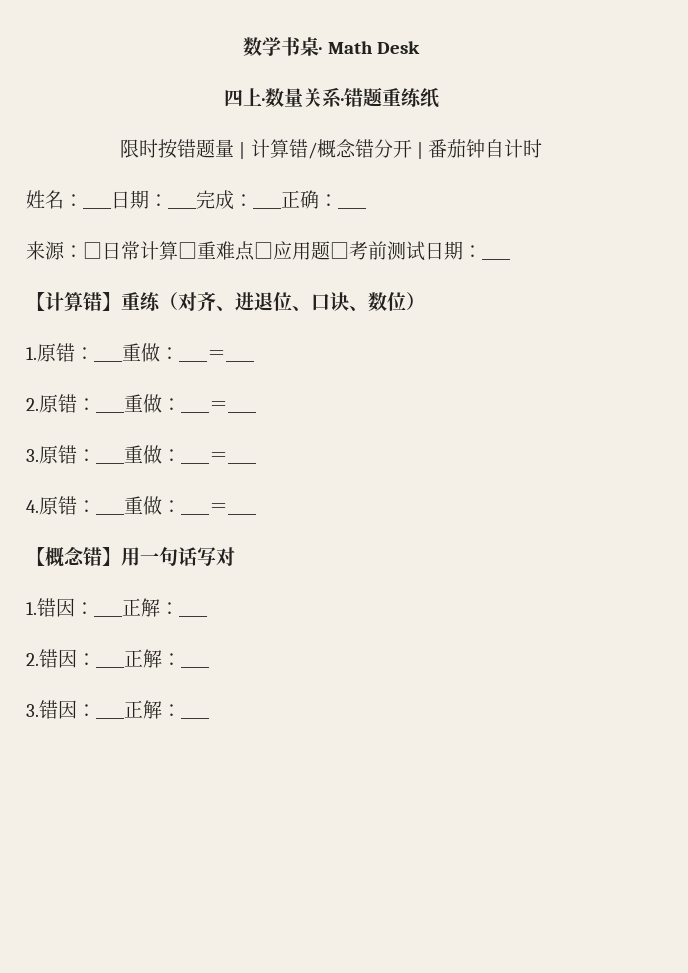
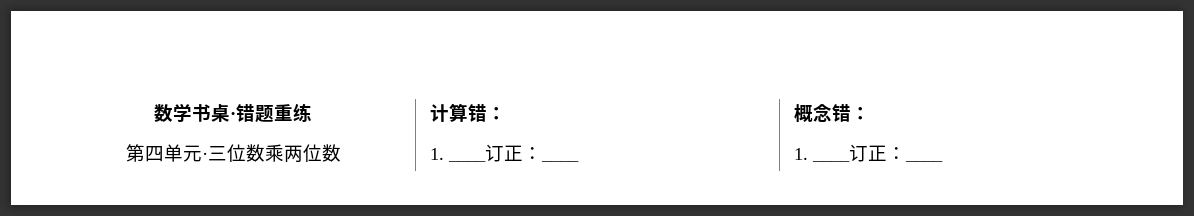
- 数学书桌· Math Desk
- 四上·数量关系·错题重练纸
- 限时按错题量 | 计算错/概念错分开 | 番茄钟自计时
- 姓名：____日期：____完成：____正确：____
- 来源：□日常计算□重难点□应用题□考前测试日期：____
- 【计算错】重练（对齐、进退位、口诀、数位）
- 1.原错：____重做：____＝____
- 2.原错：____重做：____＝____
- 3.原错：____重做：____＝____
- 4.原错：____重做：____＝____
- 【概念错】用一句话写对
- 1.错因：____正解：____
- 2.错因：____正解：____
- 3.错因：____正解：____
+ 数学书桌·错题重练
+ 第四单元·三位数乘两位数
+ 计算错：
+ 1. ____订正：____
+ 概念错：
+ 1. ____订正：____

